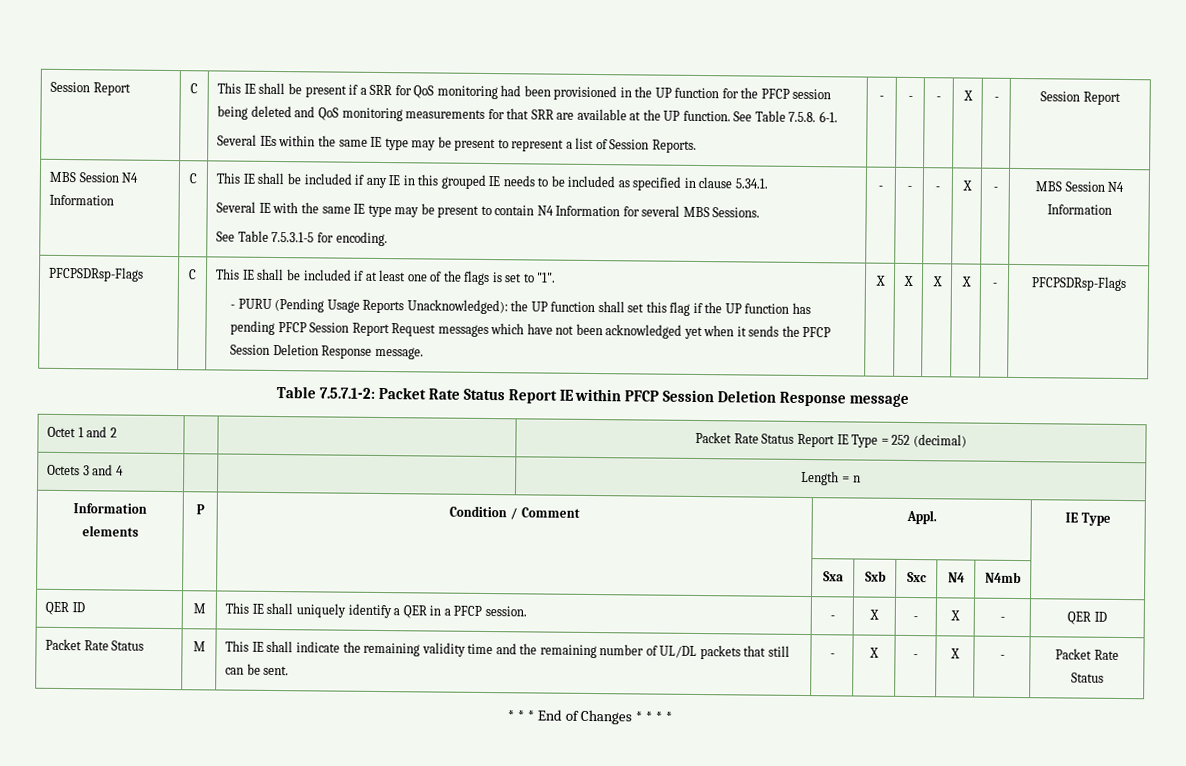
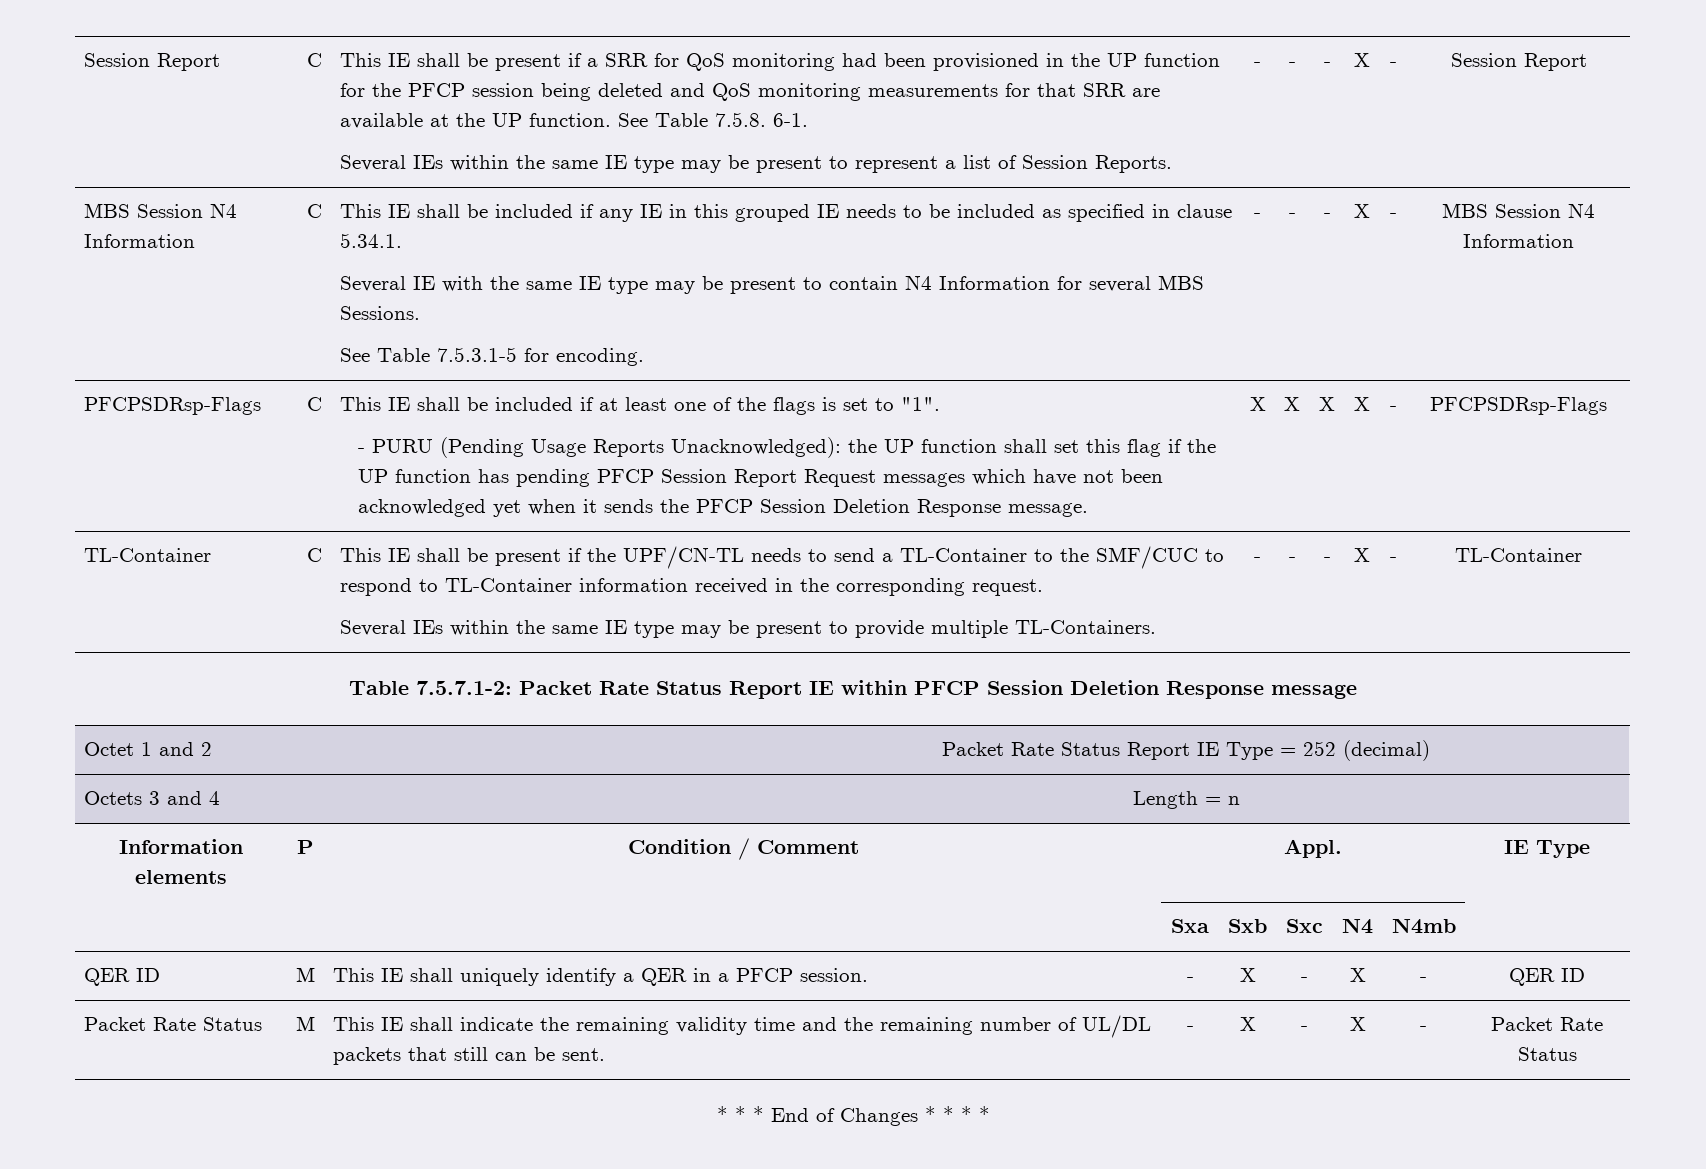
+ TL-Container | C | This IE shall be present if the UPF/CN-TL needs to send a TL-Container to the SMF/CUC to respond to TL-Container information received in the corresponding request.
+ Several IEs within the same IE type may be present to provide multiple TL-Containers. | - | - | - | X | - | TL-Container

